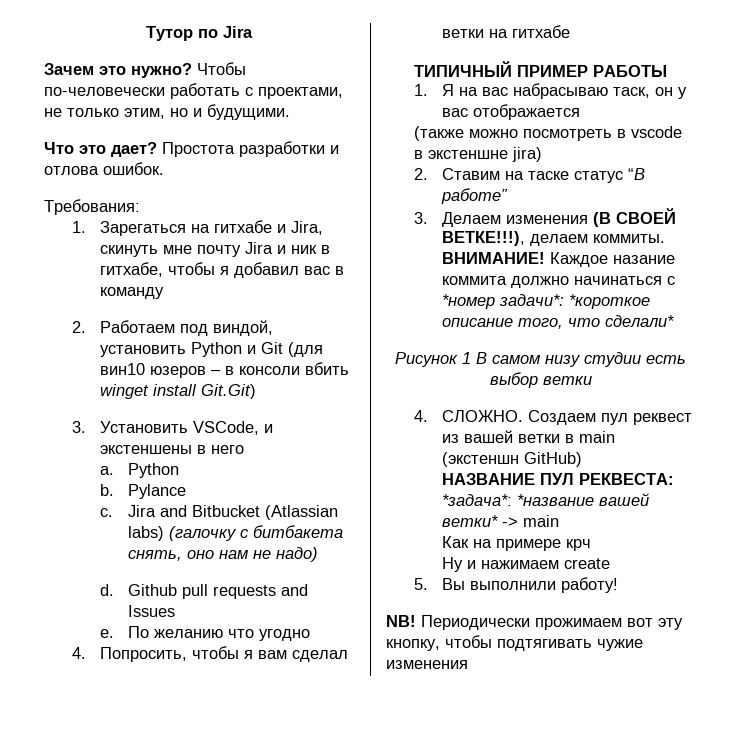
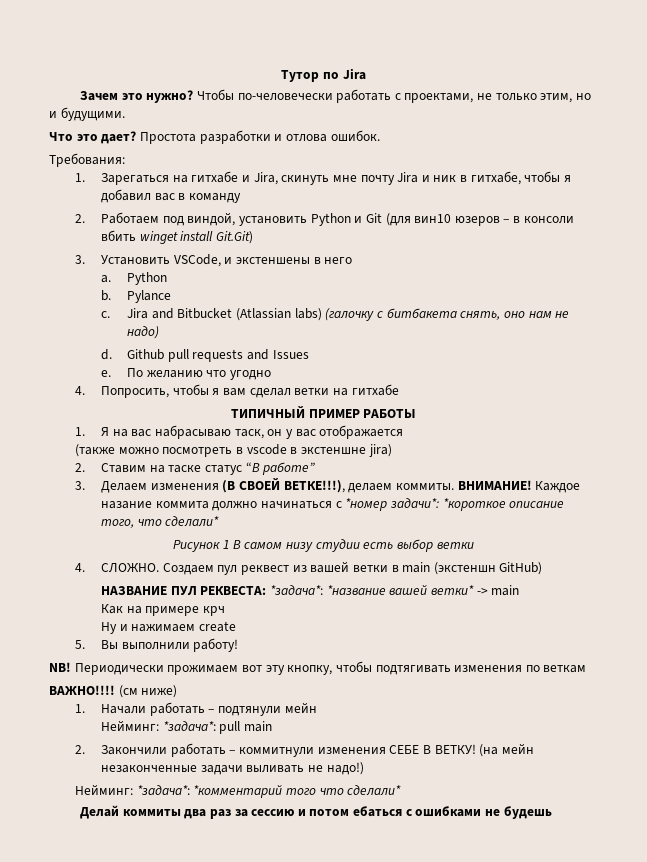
- Периодически прожимаем вот эту кнопку, чтобы подтягивать чужие изменения
+ Периодически прожимаем вот эту кнопку, чтобы подтягивать изменения по веткам
+ ВАЖНО!!!! (cм ниже)
+ 1. Начали работать – подтянули мейн
+ Нейминг: *задача*: pull main
+ 2. Закончили работать – коммитнули изменения СЕБЕ В ВЕТКУ! (на мейн незаконченные задачи выливать не надо!)
+ Нейминг: *задача*: *комментарий того что сделали*
+ Делай коммиты два раз за сессию и потом ебаться с ошибками не будешь

